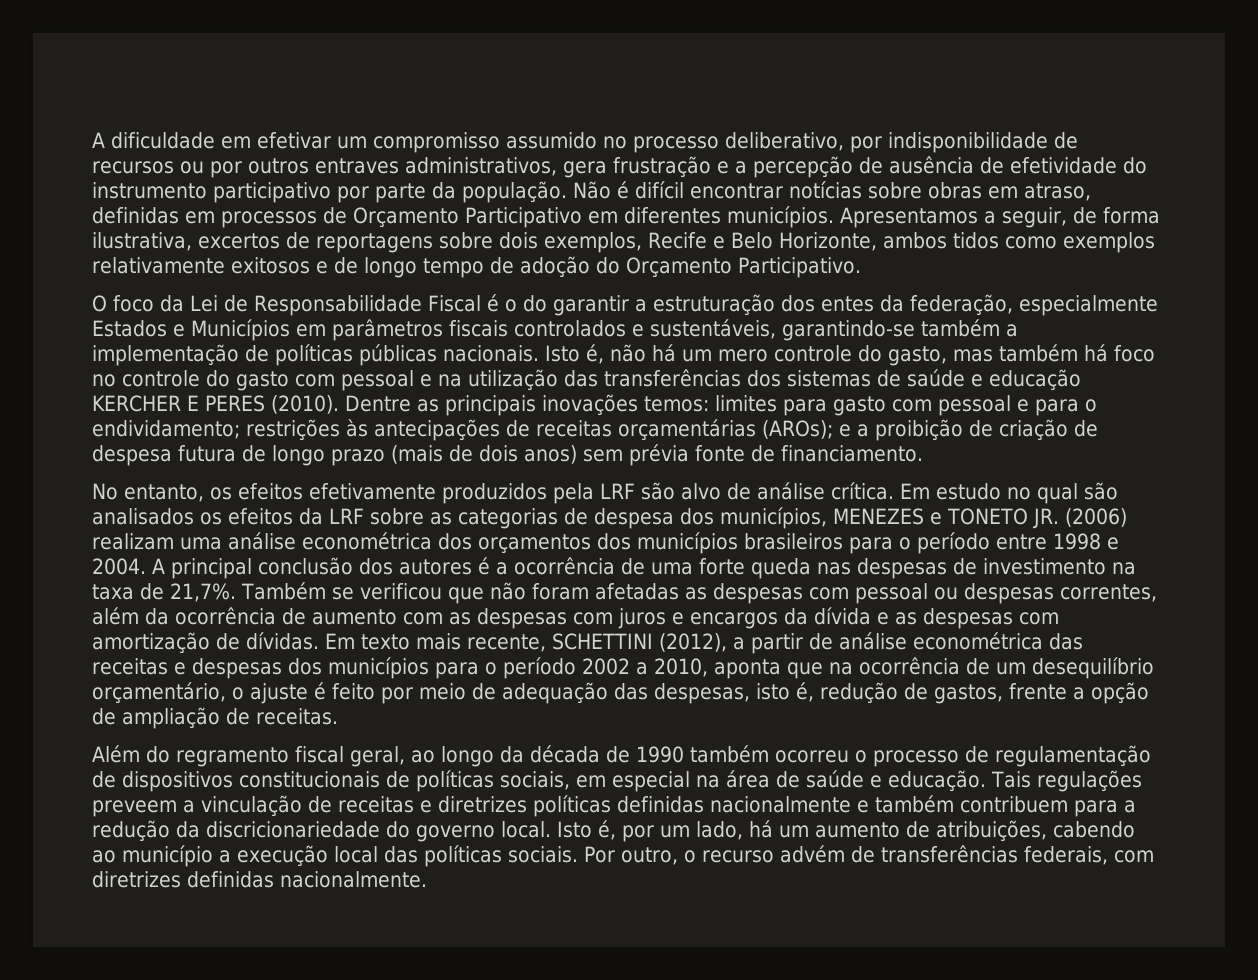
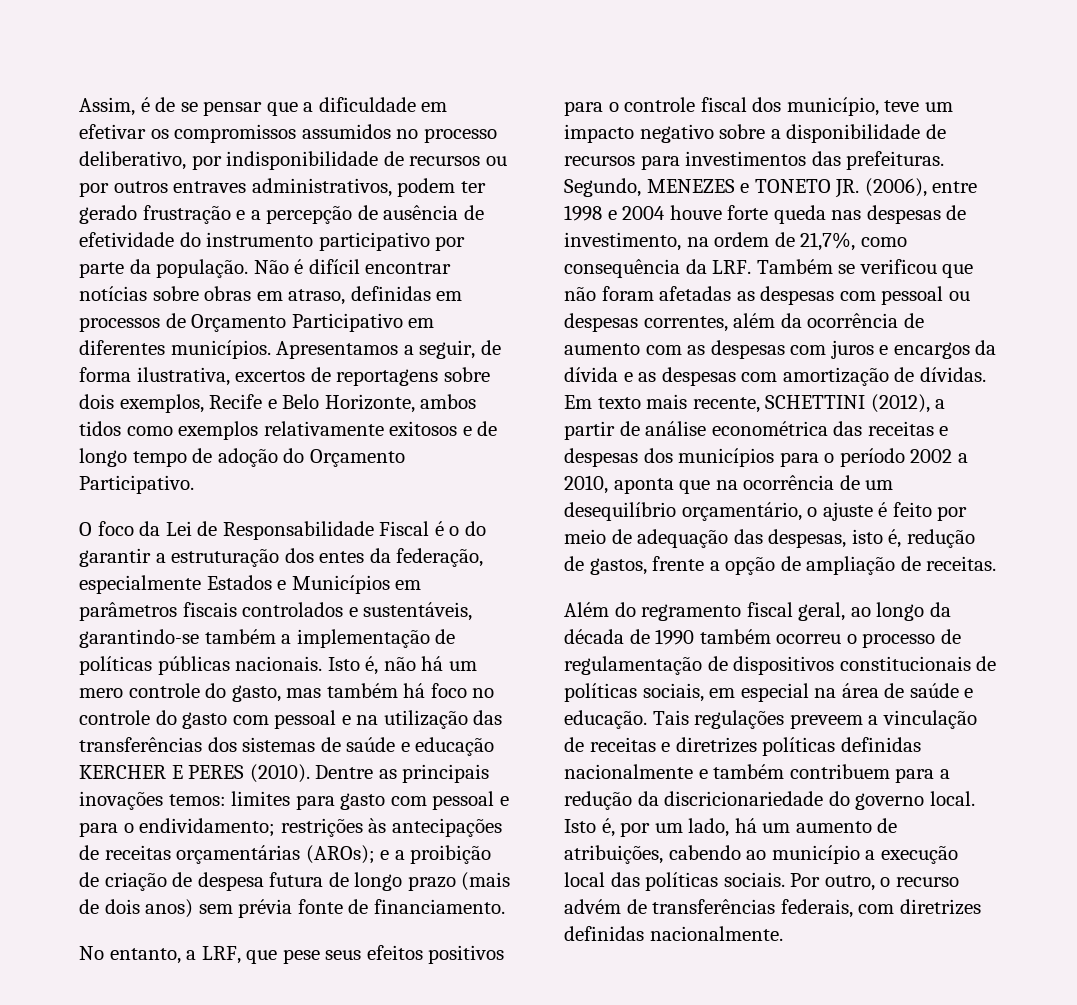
- A dificuldade em efetivar um compromisso assumido no processo deliberativo, por indisponibilidade de recursos ou por outros entraves administrativos, gera frustração e a percepção de ausência de efetividade do instrumento participativo por parte da população.
+ Assim, é de se pensar que a dificuldade em efetivar os compromissos assumidos no processo deliberativo, por indisponibilidade de recursos ou por outros entraves administrativos, podem ter gerado frustração e a percepção de ausência de efetividade do instrumento participativo por parte da população.
- No entanto, os efeitos efetivamente produzidos pela LRF são alvo de análise crítica. Em estudo no qual são analisados os efeitos da LRF sobre as categorias de despesa dos municípios, MENEZES e TONETO JR. (2006) realizam uma análise econométrica dos orçamentos dos municípios brasileiros para o período entre 1998 e 2004. A principal conclusão dos autores é a ocorrência de uma forte queda nas despesas de investimento na taxa de 21,7%. Também se verificou que não foram afetadas as despesas com pessoal ou despesas correntes, além da ocorrência de aumento com as despesas com juros e encargos da dívida e as despesas com amortização de dívidas.
+ No entanto, a LRF, que pese seus efeitos positivos para o controle fiscal dos município, teve um impacto negativo sobre a disponibilidade de recursos para investimentos das prefeituras. Segundo, MENEZES e TONETO JR. (2006), entre 1998 e 2004 houve forte queda nas despesas de investimento, na ordem de 21,7%, como consequência da LRF. Também se verificou que não foram afetadas as despesas com pessoal ou despesas correntes, além da ocorrência de aumento com as despesas com juros e encargos da dívida e as despesas com amortização de dívidas.

